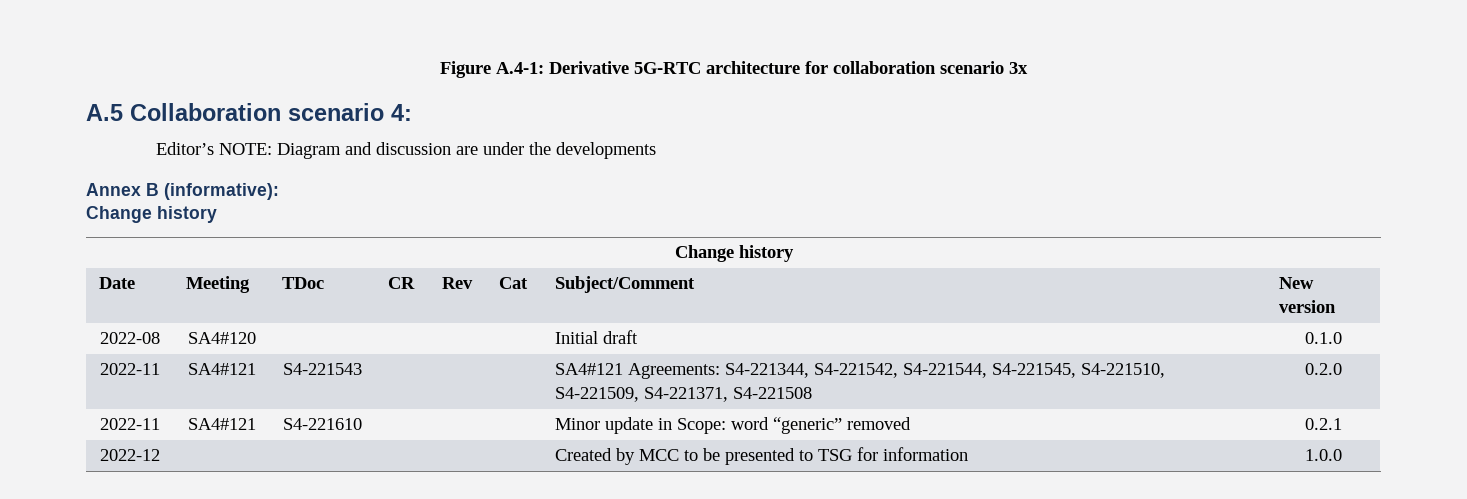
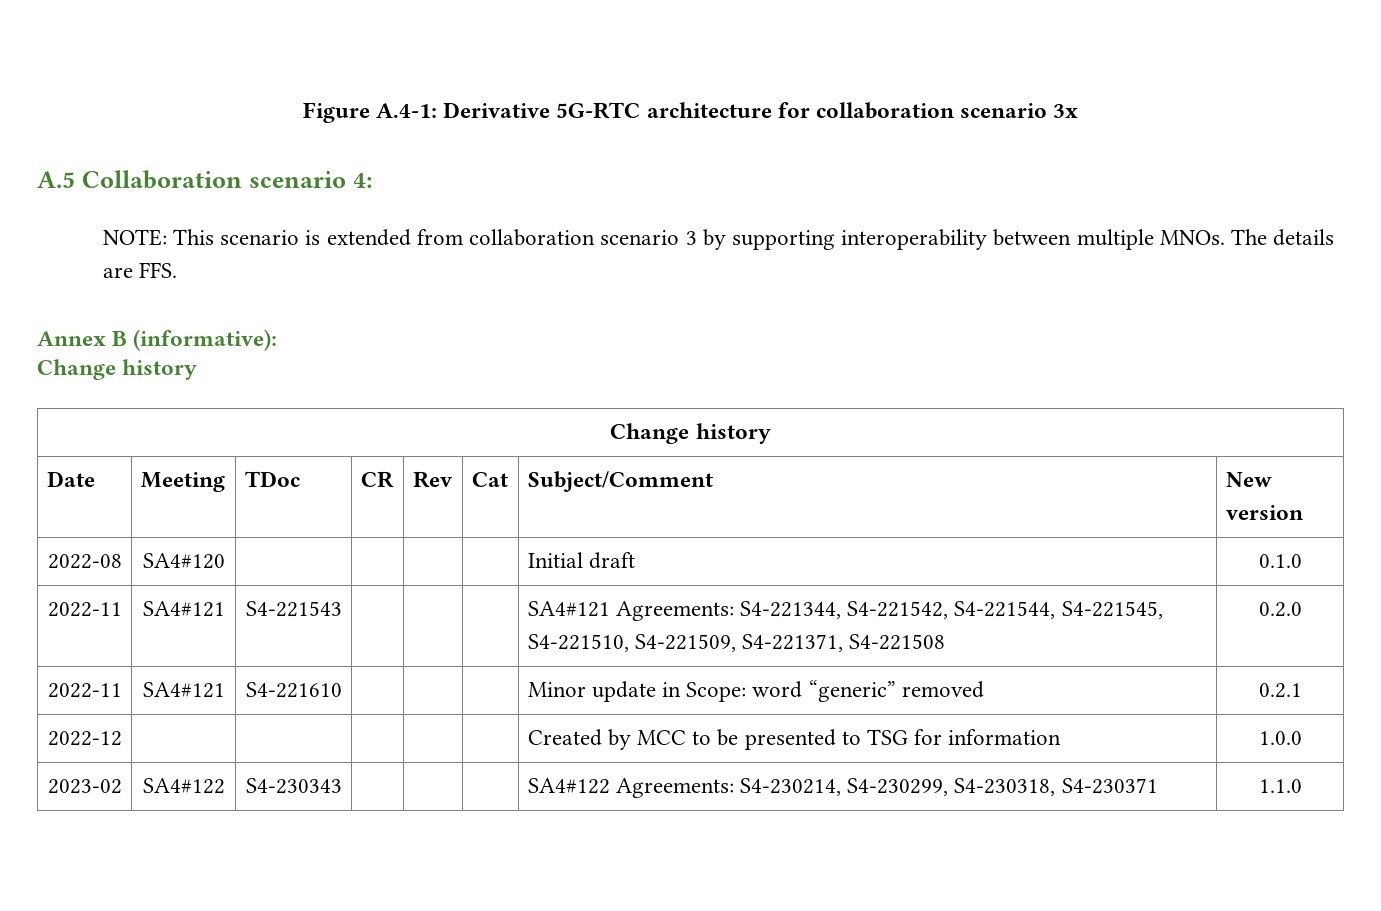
- Editor’s NOTE: Diagram and discussion are under the developments
+ NOTE: This scenario is extended from collaboration scenario 3 by supporting interoperability between multiple MNOs. The details are FFS.
+ 2023-02 | SA4#122 | S4-230343 | | | | SA4#122 Agreements: S4-230214, S4-230299, S4-230318, S4-230371 | 1.1.0

